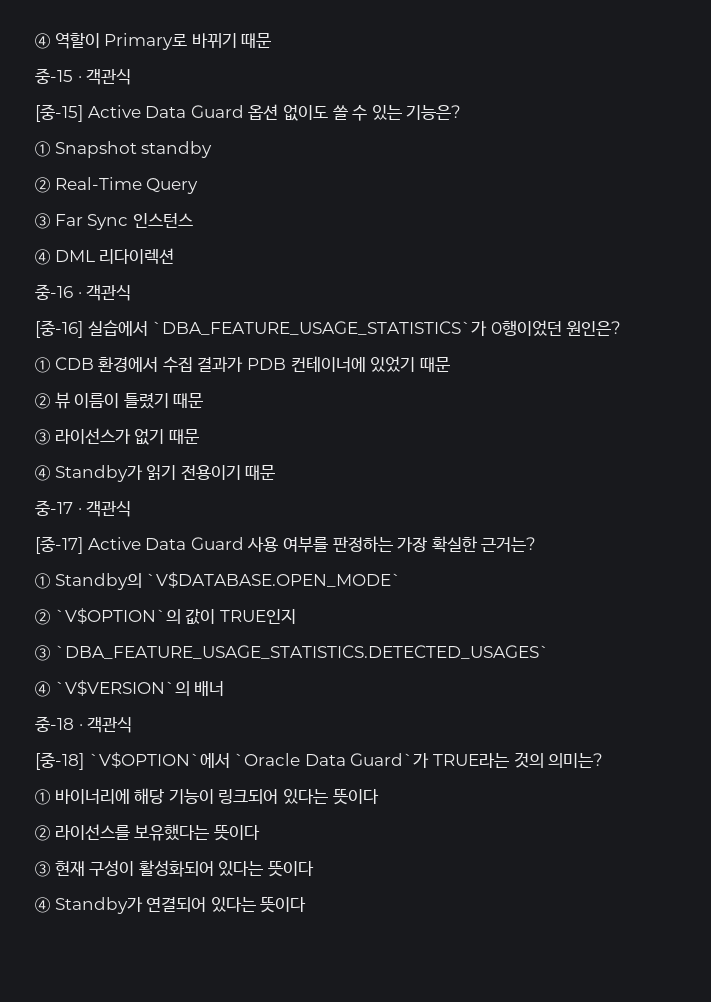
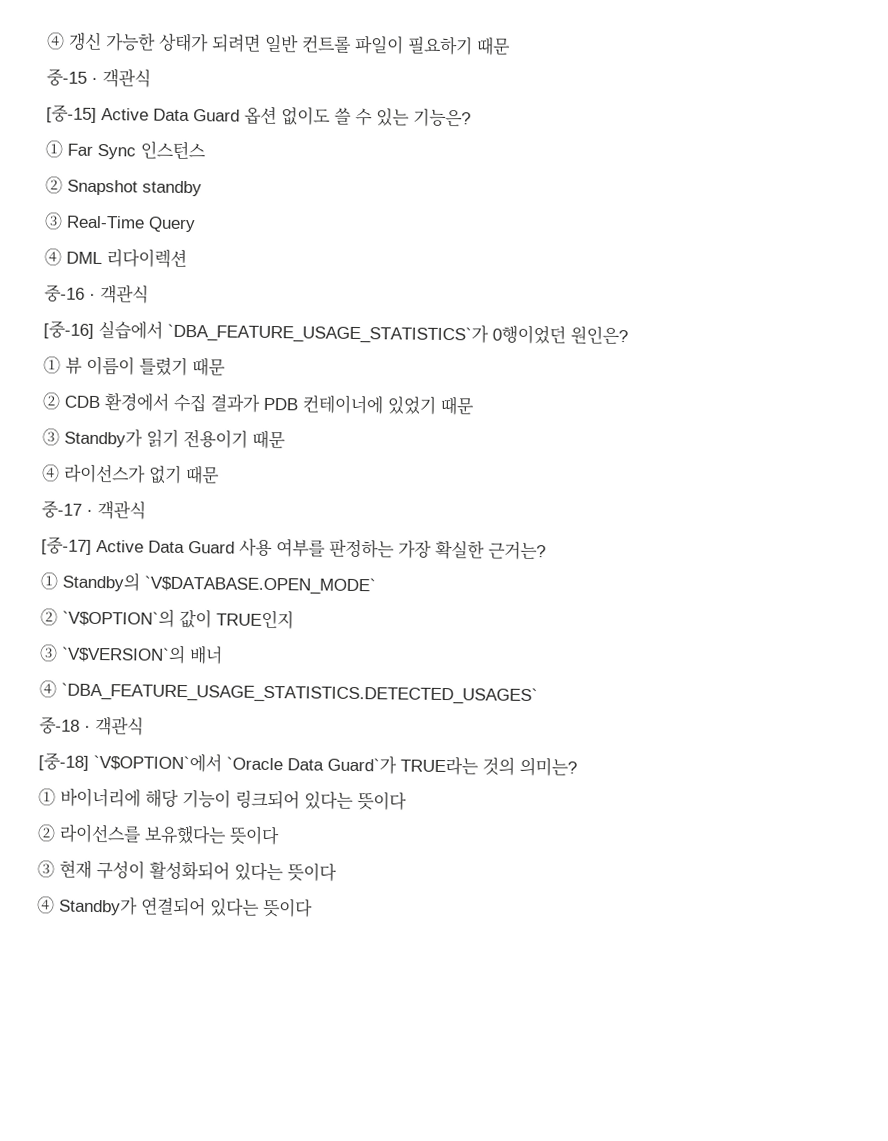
- ④ 역할이 Primary로 바뀌기 때문
+ ④ 갱신 가능한 상태가 되려면 일반 컨트롤 파일이 필요하기 때문
- ① Snapshot standby
+ ① Far Sync 인스턴스
+ ② Snapshot standby
- ② Real-Time Query
+ ③ Real-Time Query
- ③ Far Sync 인스턴스
- ① CDB 환경에서 수집 결과가 PDB 컨테이너에 있었기 때문
+ ① 뷰 이름이 틀렸기 때문
+ ② CDB 환경에서 수집 결과가 PDB 컨테이너에 있었기 때문
- ② 뷰 이름이 틀렸기 때문
- ③ 라이선스가 없기 때문
+ ③ Standby가 읽기 전용이기 때문
- ④ Standby가 읽기 전용이기 때문
+ ④ 라이선스가 없기 때문
- ③ `DBA_FEATURE_USAGE_STATISTICS.DETECTED_USAGES`
- ④ `V$VERSION`의 배너
+ ③ `V$VERSION`의 배너
+ ④ `DBA_FEATURE_USAGE_STATISTICS.DETECTED_USAGES`

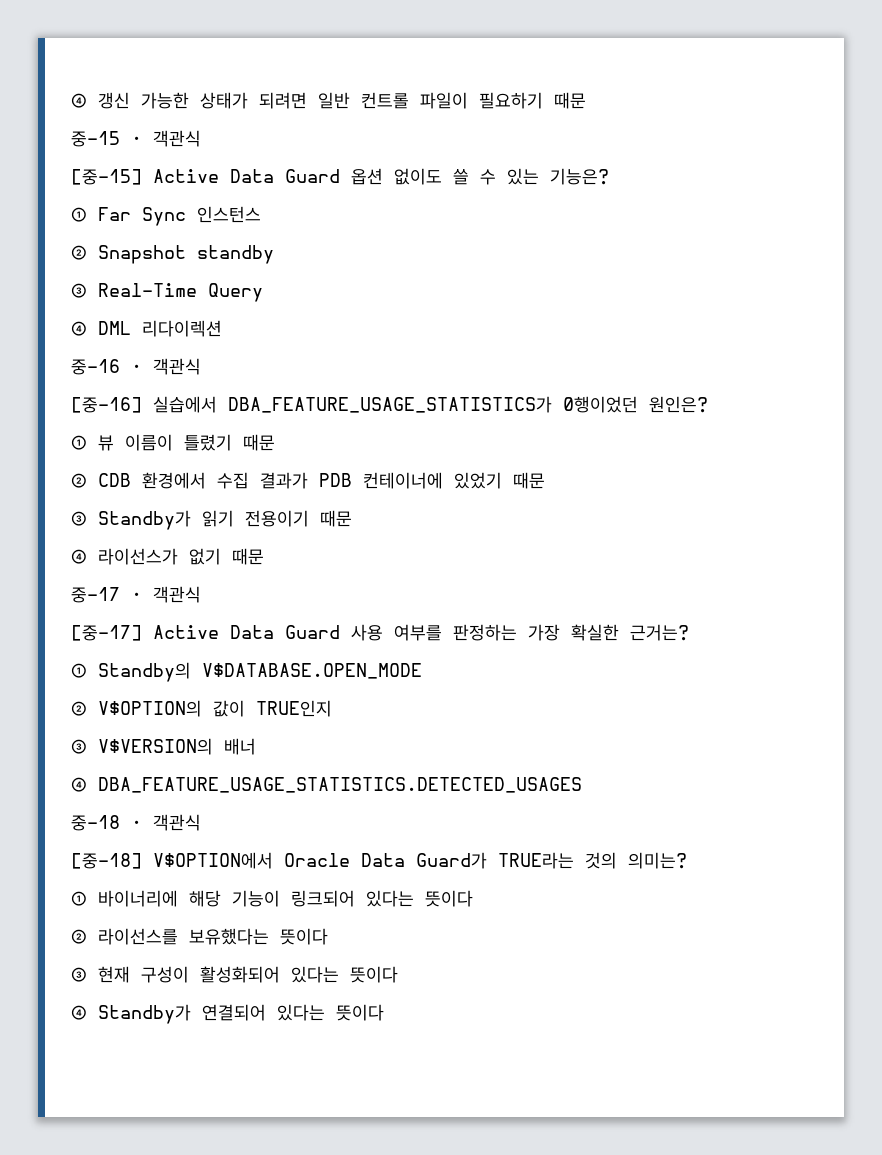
- [중-16] 실습에서 `DBA_FEATURE_USAGE_STATISTICS`가 0행이었던 원인은?
+ [중-16] 실습에서 DBA_FEATURE_USAGE_STATISTICS가 0행이었던 원인은?
- ① Standby의 `V$DATABASE.OPEN_MODE`
- ② `V$OPTION`의 값이 TRUE인지
+ ① Standby의 V$DATABASE.OPEN_MODE
+ ② V$OPTION의 값이 TRUE인지
- ③ `V$VERSION`의 배너
+ ③ V$VERSION의 배너
- ④ `DBA_FEATURE_USAGE_STATISTICS.DETECTED_USAGES`
+ ④ DBA_FEATURE_USAGE_STATISTICS.DETECTED_USAGES
- [중-18] `V$OPTION`에서 `Oracle Data Guard`가 TRUE라는 것의 의미는?
+ [중-18] V$OPTION에서 Oracle Data Guard가 TRUE라는 것의 의미는?

